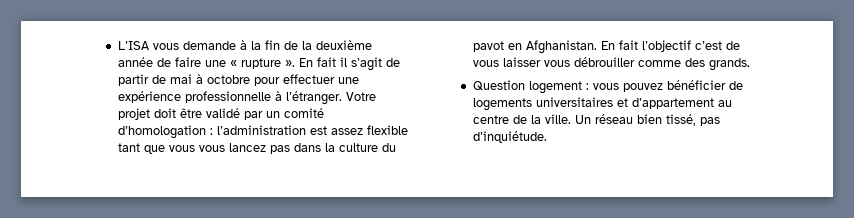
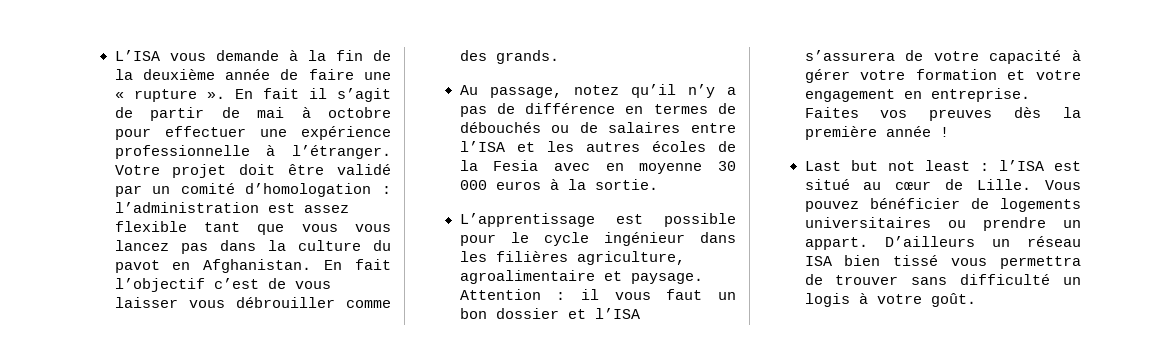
- Question logement : vous pouvez bénéficier de logements universitaires et d’appartement au centre de la ville. Un réseau bien tissé, pas d’inquiétude.
+ Au passage, notez qu’il n’y a pas de différence en termes de débouchés ou de salaires entre l’ISA et les autres écoles de la Fesia avec en moyenne 30 000 euros à la sortie.
+ L’apprentissage est possible pour le cycle ingénieur dans les filières agriculture, agroalimentaire et paysage. Attention : il vous faut un bon dossier et l’ISA s’assurera de votre capacité à gérer votre formation et votre engagement en entreprise. Faites vos preuves dès la première année !
+ Last but not least : l’ISA est situé au cœur de Lille. Vous pouvez bénéficier de logements universitaires ou prendre un appart. D’ailleurs un réseau ISA bien tissé vous permettra de trouver sans difficulté un logis à votre goût.

